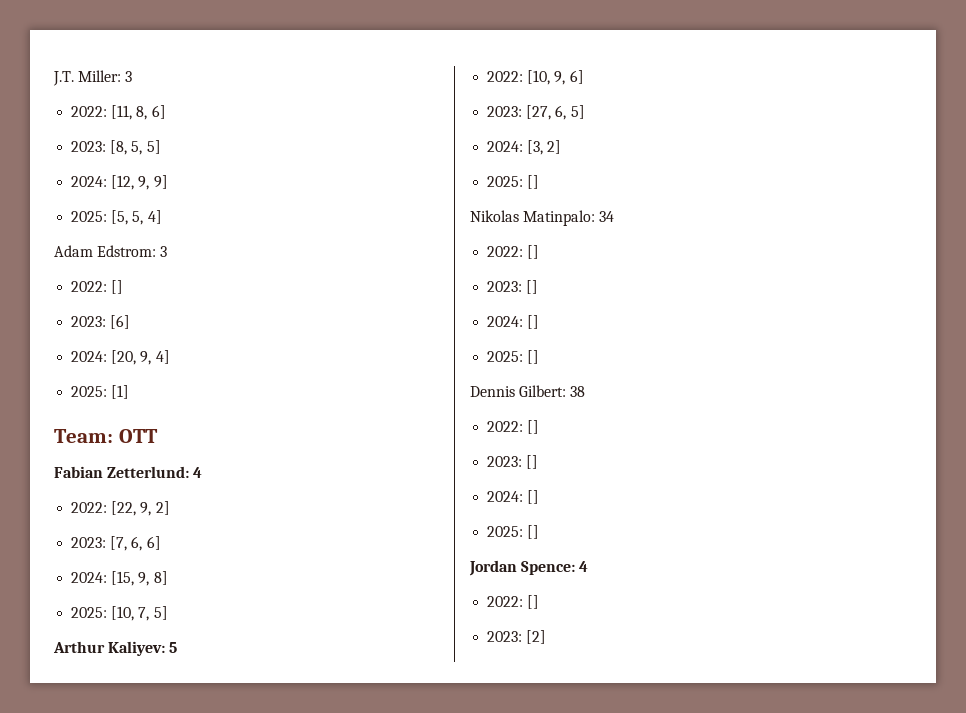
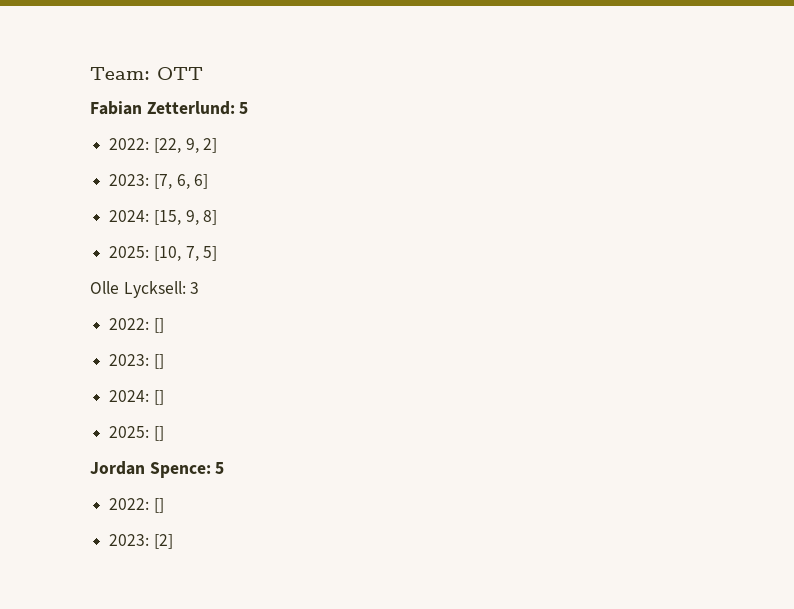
- J.T. Miller: 3
- 2022: [11, 8, 6]
- 2023: [8, 5, 5]
- 2024: [12, 9, 9]
- 2025: [5, 5, 4]
- Adam Edstrom: 3
- 2022: []
- 2023: [6]
- 2024: [20, 9, 4]
- 2025: [1]
- Fabian Zetterlund: 4
+ Fabian Zetterlund: 5
- Arthur Kaliyev: 5
- 2022: [10, 9, 6]
- 2023: [27, 6, 5]
- 2024: [3, 2]
- 2025: []
- Nikolas Matinpalo: 34
- 2022: []
- 2023: []
- 2024: []
- 2025: []
- Dennis Gilbert: 38
+ Olle Lycksell: 3
- Jordan Spence: 4
+ Jordan Spence: 5

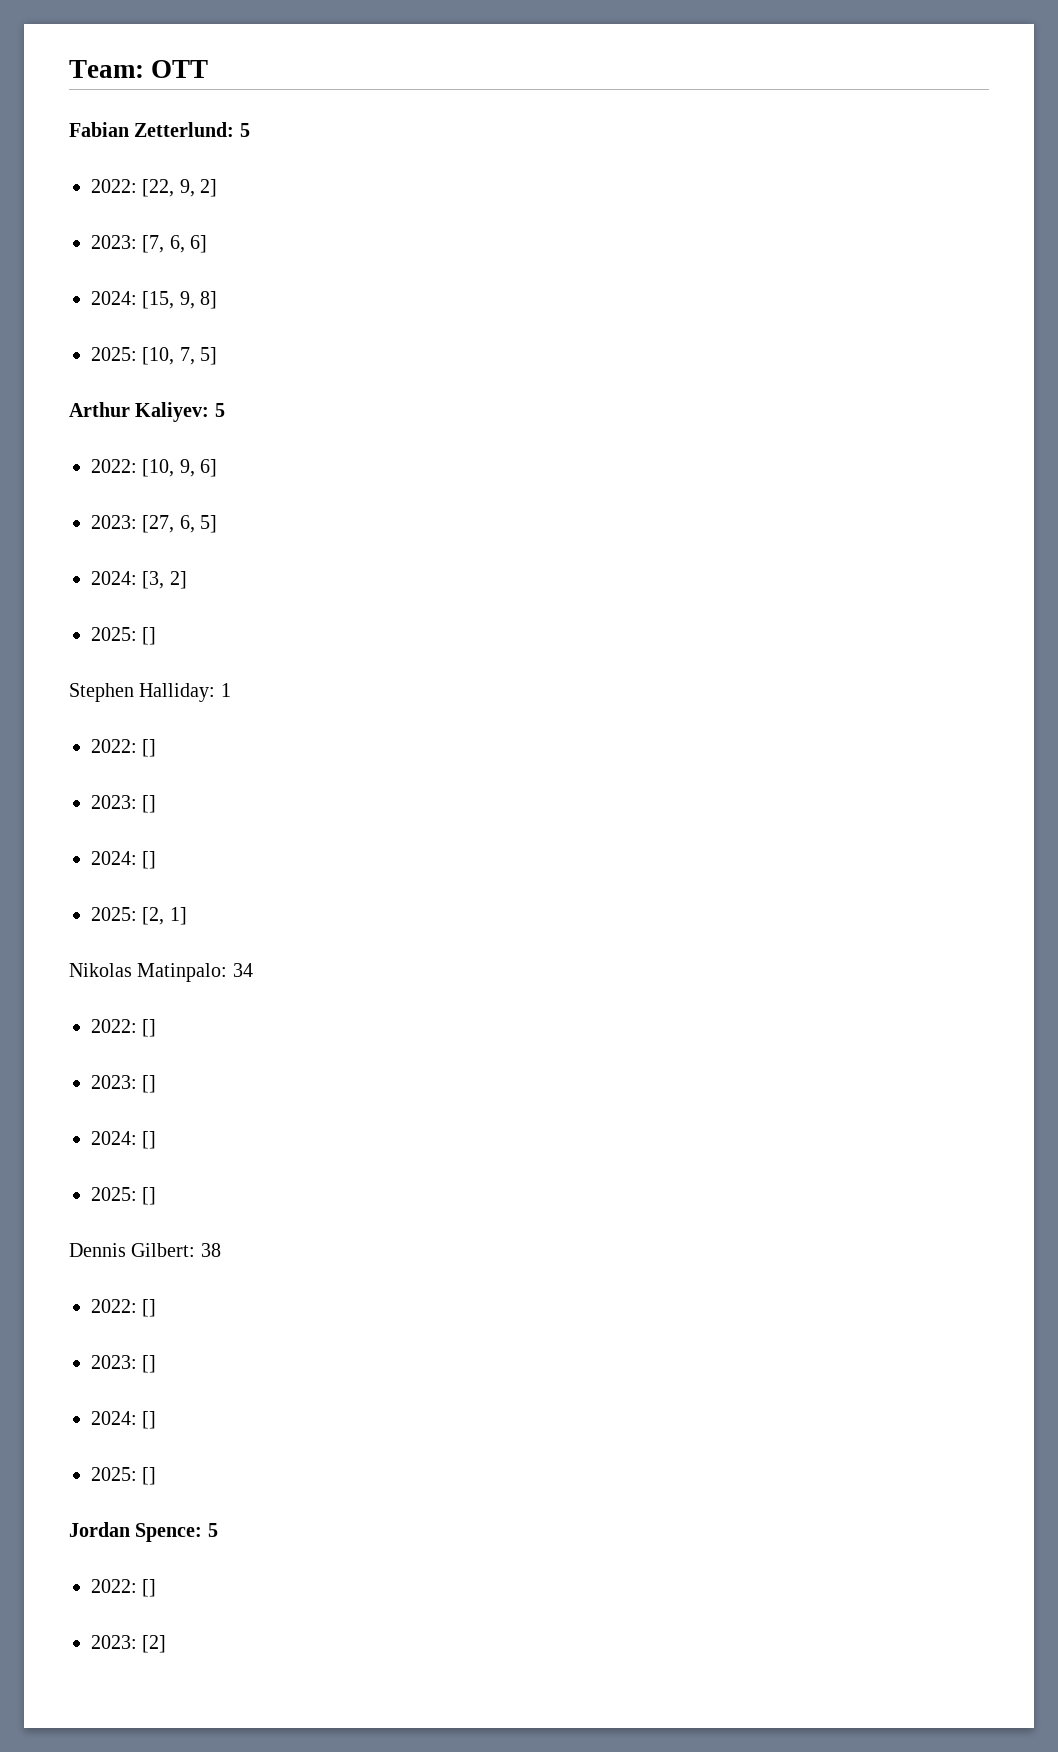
- Olle Lycksell: 3
+ Arthur Kaliyev: 5
+ 2022: [10, 9, 6]
+ 2023: [27, 6, 5]
+ 2024: [3, 2]
+ 2025: []
+ Stephen Halliday: 1
+ 2022: []
+ 2023: []
+ 2024: []
+ 2025: [2, 1]
+ Nikolas Matinpalo: 34
+ 2022: []
+ 2023: []
+ 2024: []
+ 2025: []
+ Dennis Gilbert: 38

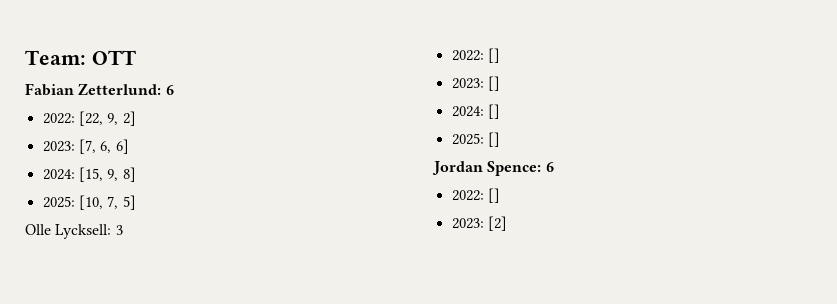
- Fabian Zetterlund: 5
+ Fabian Zetterlund: 6
- Arthur Kaliyev: 5
- 2022: [10, 9, 6]
- 2023: [27, 6, 5]
- 2024: [3, 2]
- 2025: []
- Stephen Halliday: 1
- 2022: []
- 2023: []
- 2024: []
- 2025: [2, 1]
- Nikolas Matinpalo: 34
- 2022: []
- 2023: []
- 2024: []
- 2025: []
- Dennis Gilbert: 38
+ Olle Lycksell: 3
- Jordan Spence: 5
+ Jordan Spence: 6

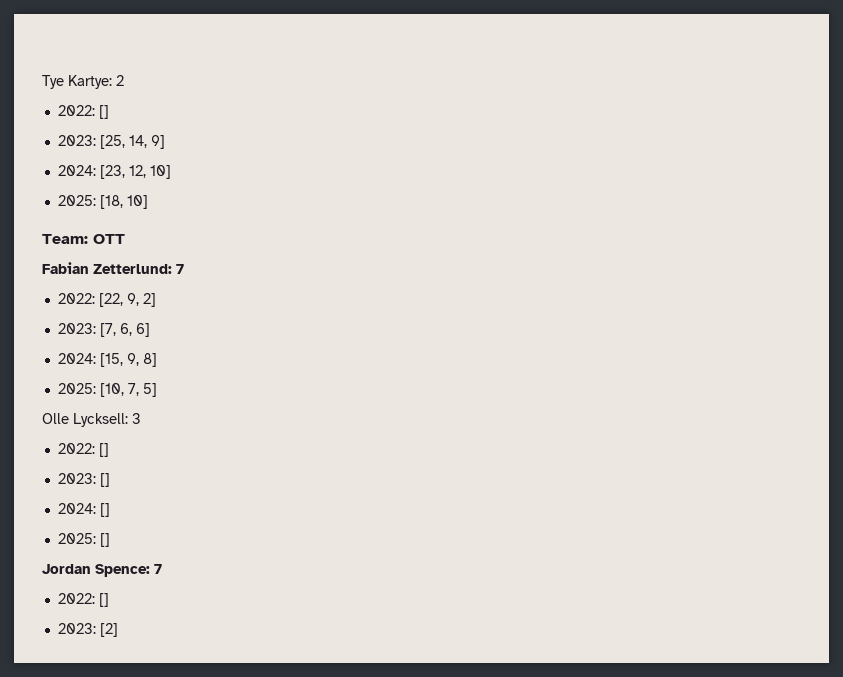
+ Tye Kartye: 2
+ 2022: []
+ 2023: [25, 14, 9]
+ 2024: [23, 12, 10]
+ 2025: [18, 10]
- Fabian Zetterlund: 6
+ Fabian Zetterlund: 7
- Jordan Spence: 6
+ Jordan Spence: 7

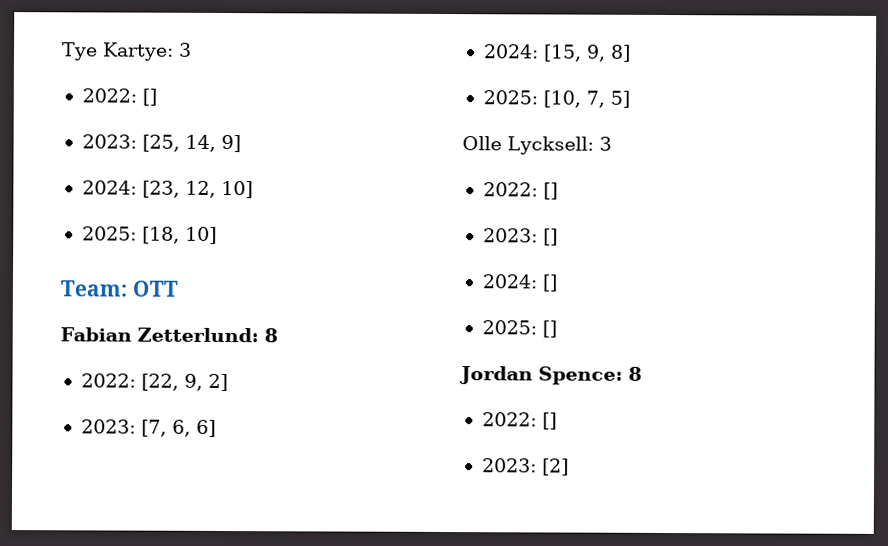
- Tye Kartye: 2
+ Tye Kartye: 3
- Fabian Zetterlund: 7
+ Fabian Zetterlund: 8
- Jordan Spence: 7
+ Jordan Spence: 8

